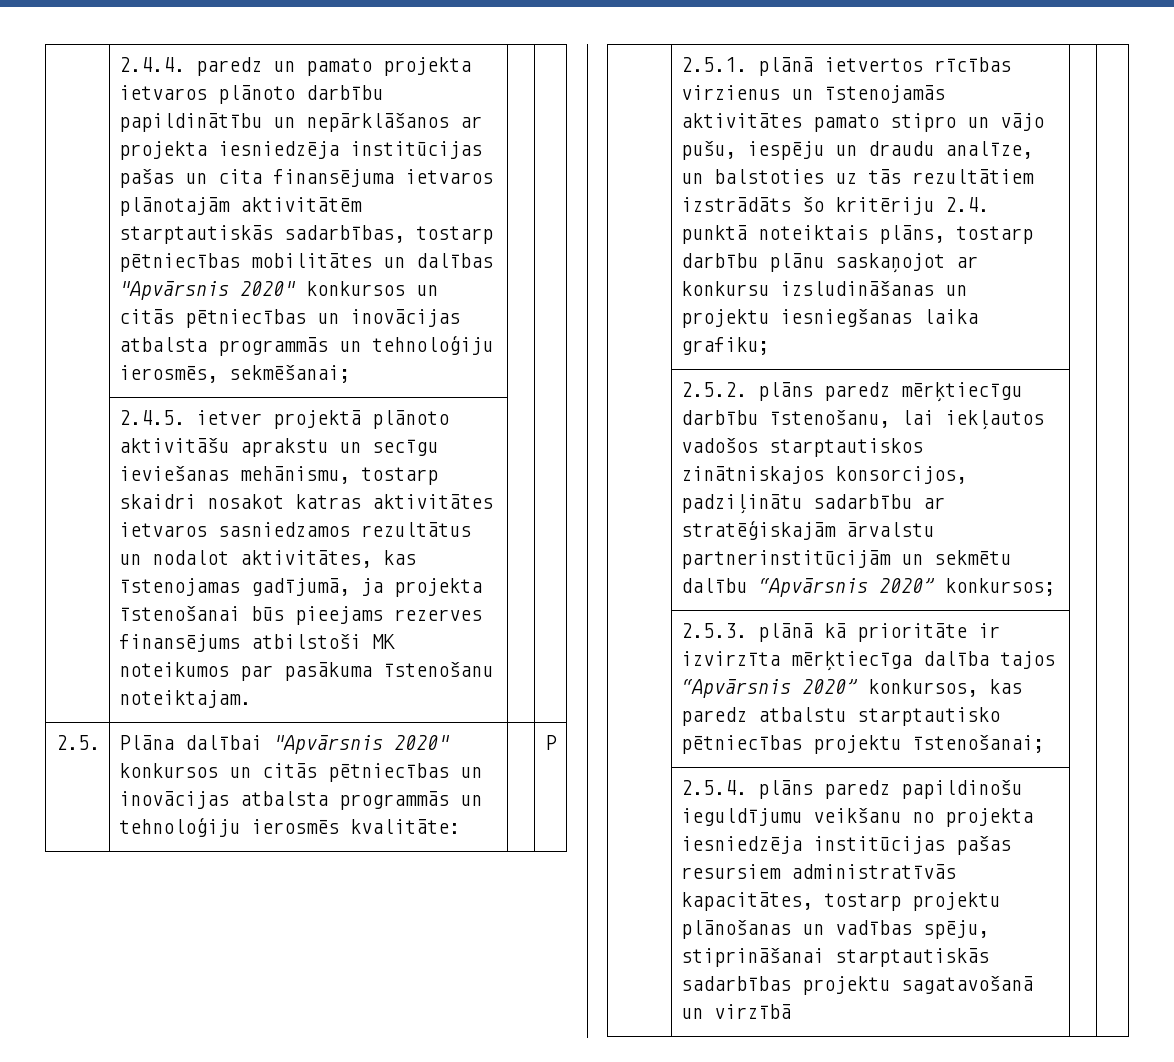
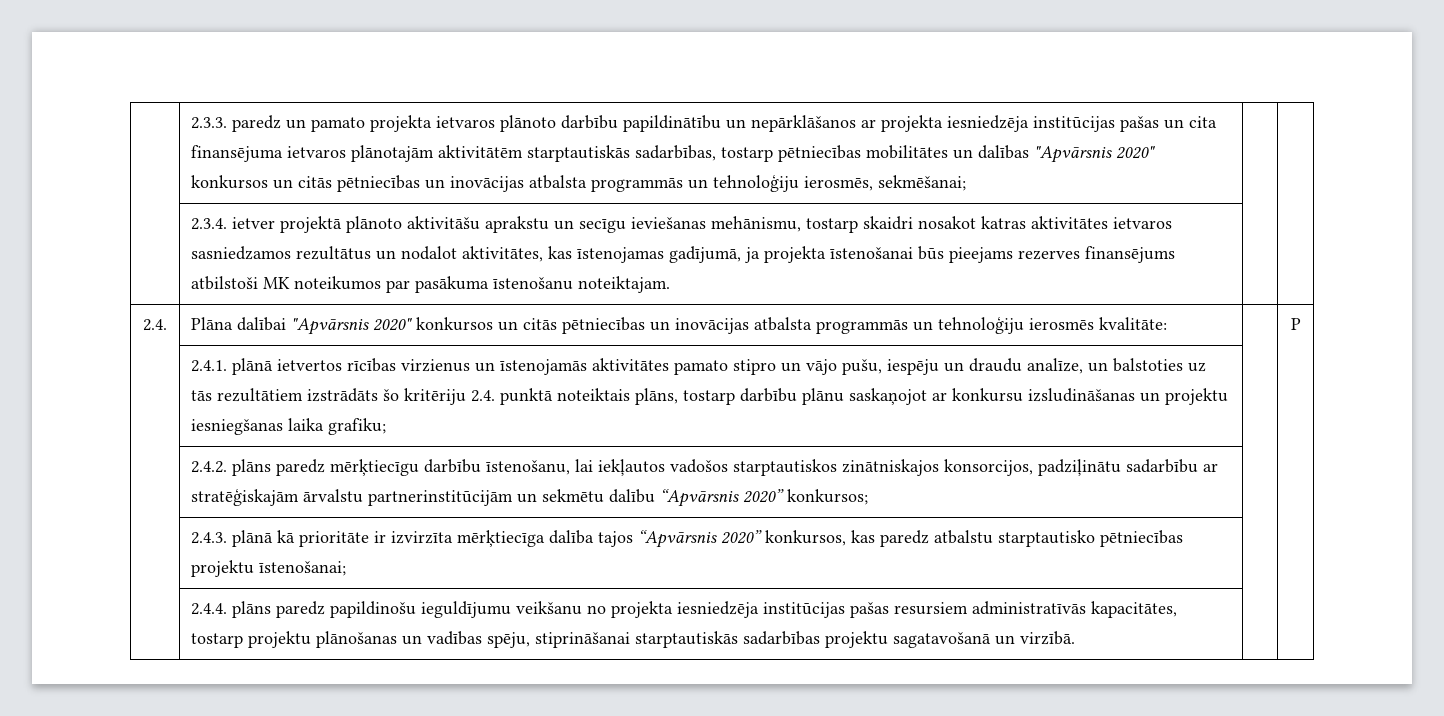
- 2.4.4. paredz un pamato projekta ietvaros plānoto darbību papildinātību un nepārklāšanos ar projekta iesniedzēja institūcijas pašas un cita finansējuma ietvaros plānotajām aktivitātēm starptautiskās sadarbības, tostarp pētniecības mobilitātes un dalības "Apvārsnis 2020" konkursos un citās pētniecības un inovācijas atbalsta programmās un tehnoloģiju ierosmēs, sekmēšanai;
+ 2.3.3. paredz un pamato projekta ietvaros plānoto darbību papildinātību un nepārklāšanos ar projekta iesniedzēja institūcijas pašas un cita finansējuma ietvaros plānotajām aktivitātēm starptautiskās sadarbības, tostarp pētniecības mobilitātes un dalības "Apvārsnis 2020" konkursos un citās pētniecības un inovācijas atbalsta programmās un tehnoloģiju ierosmēs, sekmēšanai;
- | 2.4.5. ietver projektā plānoto aktivitāšu aprakstu un secīgu ieviešanas mehānismu, tostarp skaidri nosakot katras aktivitātes ietvaros sasniedzamos rezultātus un nodalot aktivitātes, kas īstenojamas gadījumā, ja projekta īstenošanai būs pieejams rezerves finansējums atbilstoši MK noteikumos par pasākuma īstenošanu noteiktajam. | |
+ | 2.3.4. ietver projektā plānoto aktivitāšu aprakstu un secīgu ieviešanas mehānismu, tostarp skaidri nosakot katras aktivitātes ietvaros sasniedzamos rezultātus un nodalot aktivitātes, kas īstenojamas gadījumā, ja projekta īstenošanai būs pieejams rezerves finansējums atbilstoši MK noteikumos par pasākuma īstenošanu noteiktajam. | |
- 2.5. | Plāna dalībai "Apvārsnis 2020" konkursos un citās pētniecības un inovācijas atbalsta programmās un tehnoloģiju ierosmēs kvalitāte: | | P
+ 2.4. | Plāna dalībai "Apvārsnis 2020" konkursos un citās pētniecības un inovācijas atbalsta programmās un tehnoloģiju ierosmēs kvalitāte: | | P
- 2.5.1. plānā ietvertos rīcības virzienus un īstenojamās aktivitātes pamato stipro un vājo pušu, iespēju un draudu analīze, un balstoties uz tās rezultātiem izstrādāts šo kritēriju 2.4. punktā noteiktais plāns, tostarp darbību plānu saskaņojot ar konkursu izsludināšanas un projektu iesniegšanas laika grafiku;
+ 2.4.1. plānā ietvertos rīcības virzienus un īstenojamās aktivitātes pamato stipro un vājo pušu, iespēju un draudu analīze, un balstoties uz tās rezultātiem izstrādāts šo kritēriju 2.4. punktā noteiktais plāns, tostarp darbību plānu saskaņojot ar konkursu izsludināšanas un projektu iesniegšanas laika grafiku;
- | 2.5.2. plāns paredz mērķtiecīgu darbību īstenošanu, lai iekļautos vadošos starptautiskos zinātniskajos konsorcijos, padziļinātu sadarbību ar stratēģiskajām ārvalstu partnerinstitūcijām un sekmētu dalību “Apvārsnis 2020” konkursos; | |
+ | 2.4.2. plāns paredz mērķtiecīgu darbību īstenošanu, lai iekļautos vadošos starptautiskos zinātniskajos konsorcijos, padziļinātu sadarbību ar stratēģiskajām ārvalstu partnerinstitūcijām un sekmētu dalību “Apvārsnis 2020” konkursos; | |
- | 2.5.3. plānā kā prioritāte ir izvirzīta mērķtiecīga dalība tajos “Apvārsnis 2020” konkursos, kas paredz atbalstu starptautisko pētniecības projektu īstenošanai; | |
+ | 2.4.3. plānā kā prioritāte ir izvirzīta mērķtiecīga dalība tajos “Apvārsnis 2020” konkursos, kas paredz atbalstu starptautisko pētniecības projektu īstenošanai; | |
- | 2.5.4. plāns paredz papildinošu ieguldījumu veikšanu no projekta iesniedzēja institūcijas pašas resursiem administratīvās kapacitātes, tostarp projektu plānošanas un vadības spēju, stiprināšanai starptautiskās sadarbības projektu sagatavošanā un virzībā | |
+ | 2.4.4. plāns paredz papildinošu ieguldījumu veikšanu no projekta iesniedzēja institūcijas pašas resursiem administratīvās kapacitātes, tostarp projektu plānošanas un vadības spēju, stiprināšanai starptautiskās sadarbības projektu sagatavošanā un virzībā. | |

